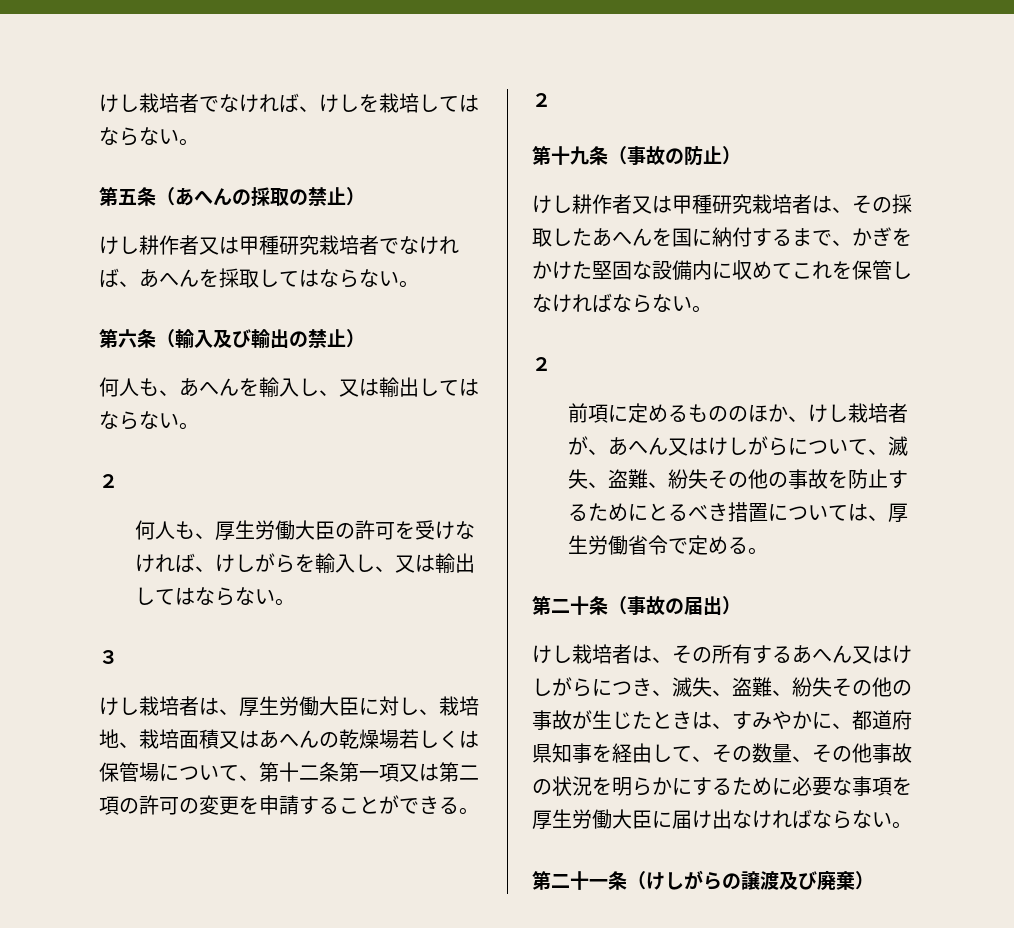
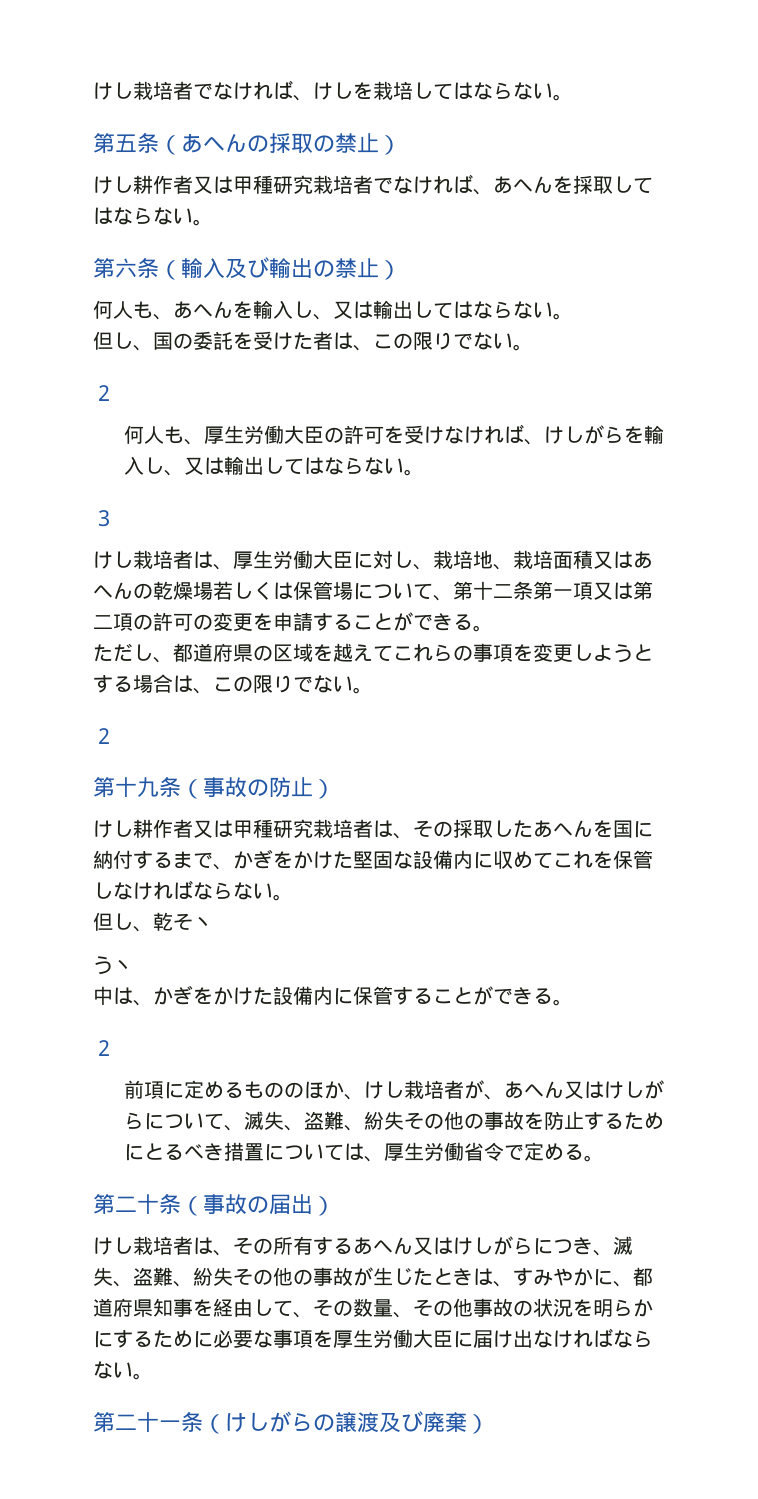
+ 但し、国の委託を受けた者は、この限りでない。
+ ただし、都道府県の区域を越えてこれらの事項を変更しようとする場合は、この限りでない。
+ 但し、乾そヽ
+ うヽ
+ 中は、かぎをかけた設備内に保管することができる。

